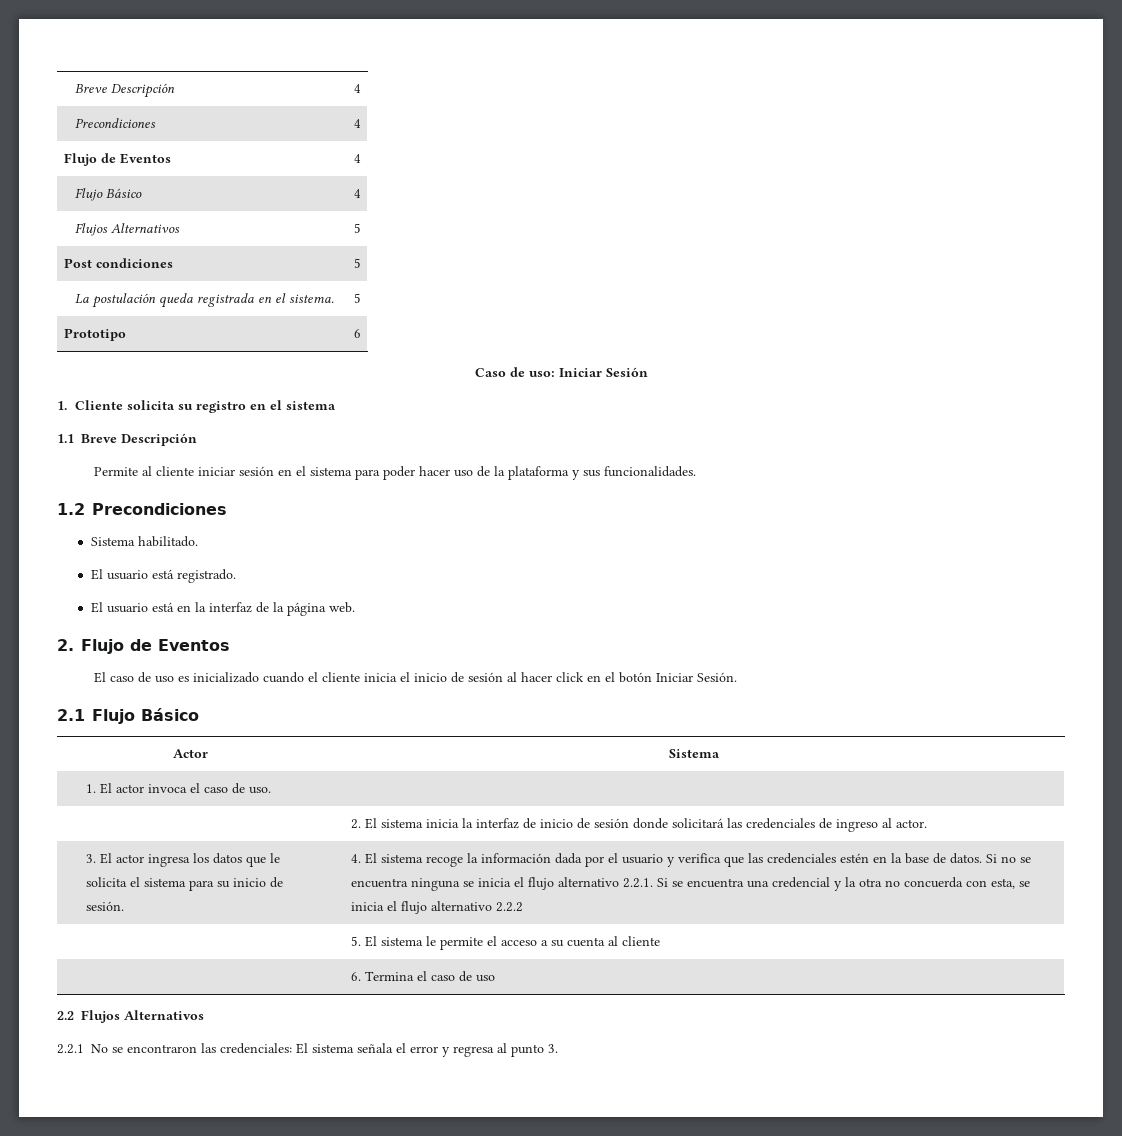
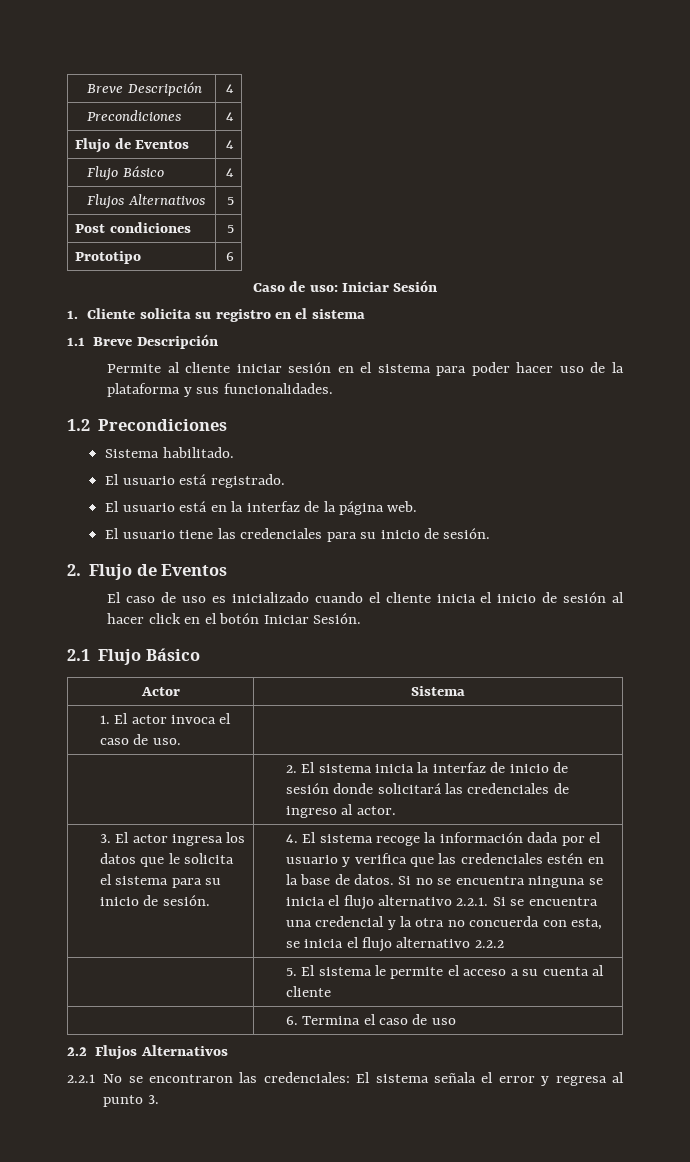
- La postulación queda registrada en el sistema. | 5
+ El usuario tiene las credenciales para su inicio de sesión.

